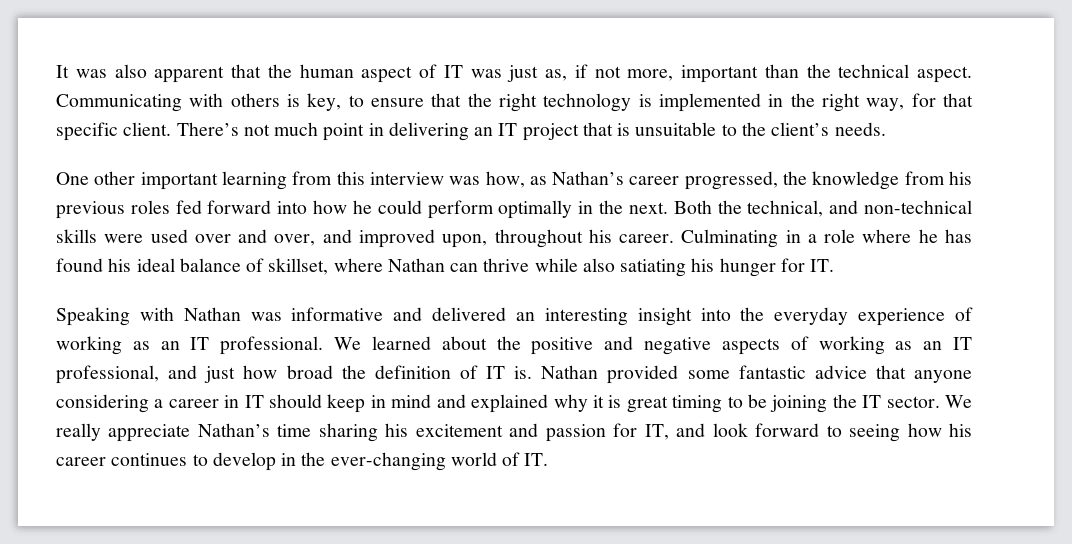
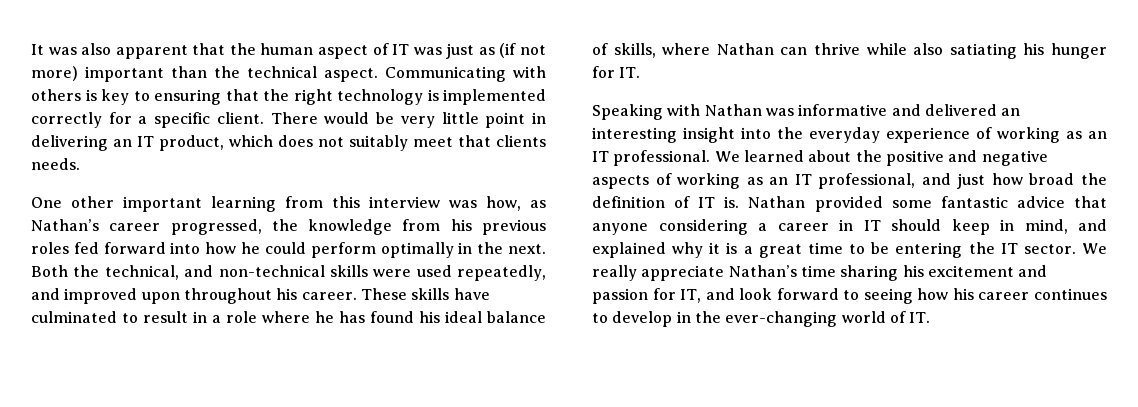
- It was also apparent that the human aspect of IT was just as, if not more, important than the technical aspect.
+ It was also apparent that the human aspect of IT was just as (if not more) important than the technical aspect.
- Communicating with others is key, to ensure that the right technology is implemented in the right way, for that specific client. There’s not much point in delivering an IT project that is unsuitable to the client’s needs.
+ Communicating with others is key to ensuring that the right technology is implemented correctly for a specific client. There would be very little point in delivering an IT product, which does not suitably meet that clients needs.
- Both the technical, and non-technical skills were used over and over, and improved upon, throughout his career.
+ Both the technical, and non-technical skills were used repeatedly, and improved upon throughout his career.
- Culminating in a role where he has found his ideal balance of skillset, where Nathan can thrive while also satiating his hunger for IT.
+ These skills have culminated to result in a role where he has found his ideal balance of skills, where Nathan can thrive while also satiating his hunger for IT.
- Nathan provided some fantastic advice that anyone considering a career in IT should keep in mind and explained why it is great timing to be joining the IT sector.
+ Nathan provided some fantastic advice that anyone considering a career in IT should keep in mind, and explained why it is a great time to be entering the IT sector.

